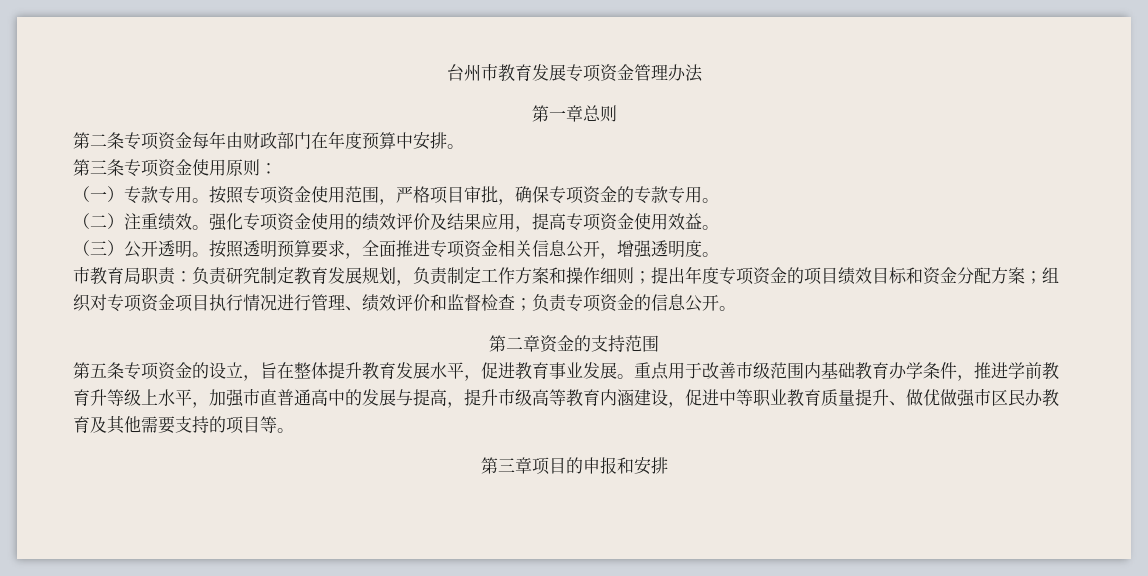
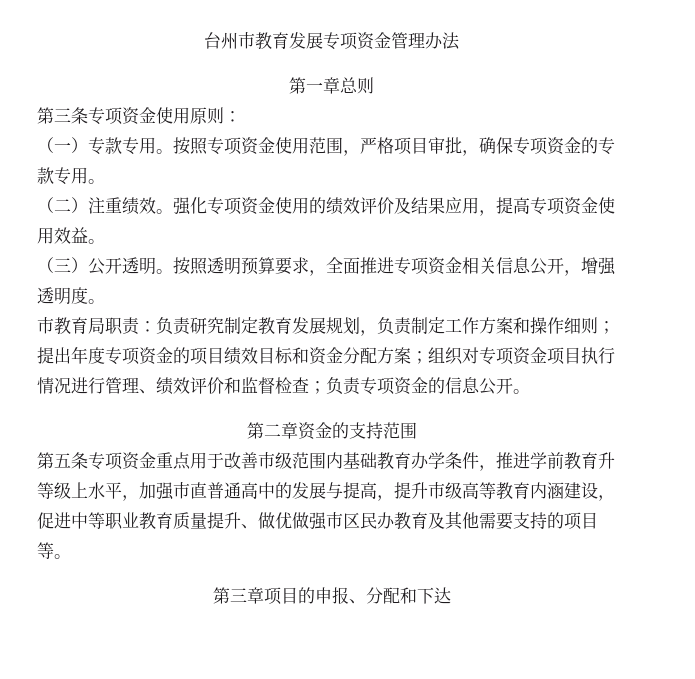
- 第二条专项资金每年由财政部门在年度预算中安排。
- 第五条专项资金的设立，旨在整体提升教育发展水平，促进教育事业发展。重点用于改善市级范围内基础教育办学条件，推进学前教育升等级上水平，加强市直普通高中的发展与提高，提升市级高等教育内涵建设，促进中等职业教育质量提升、做优做强市区民办教育及其他需要支持的项目等。
+ 第五条专项资金重点用于改善市级范围内基础教育办学条件，推进学前教育升等级上水平，加强市直普通高中的发展与提高，提升市级高等教育内涵建设，促进中等职业教育质量提升、做优做强市区民办教育及其他需要支持的项目等。
- 第三章项目的申报和安排
+ 第三章项目的申报、分配和下达

